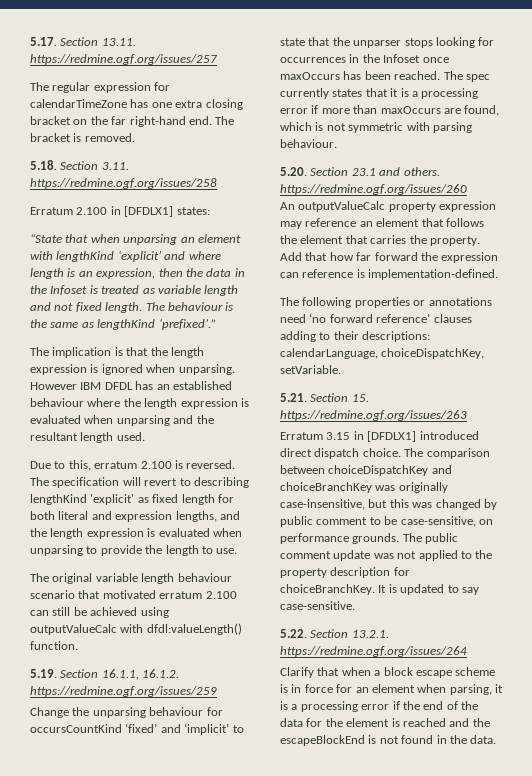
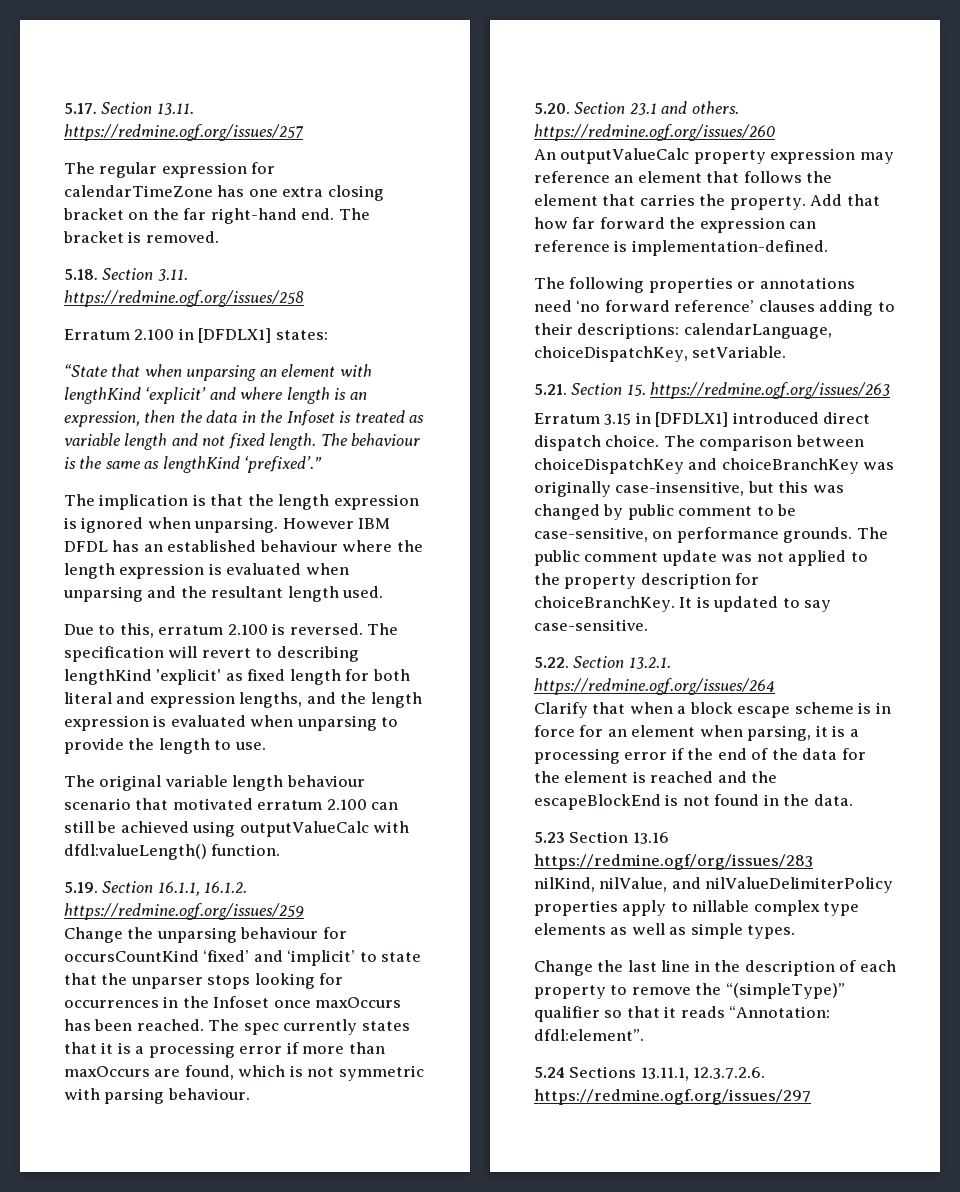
+ 5.23 Section 13.16 https://redmine.ogf/org/issues/283
+ nilKind, nilValue, and nilValueDelimiterPolicy properties apply to nillable complex type elements as well as simple types.
+ Change the last line in the description of each property to remove the “(simpleType)” qualifier so that it reads “Annotation: dfdl:element”.
+ 5.24 Sections 13.11.1, 12.3.7.2.6. https://redmine.ogf.org/issues/297

